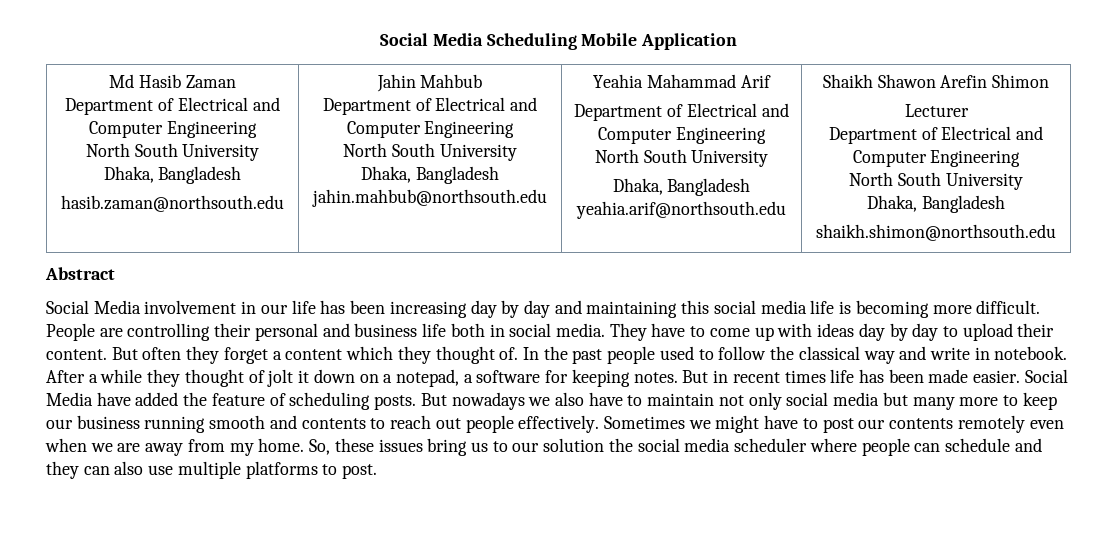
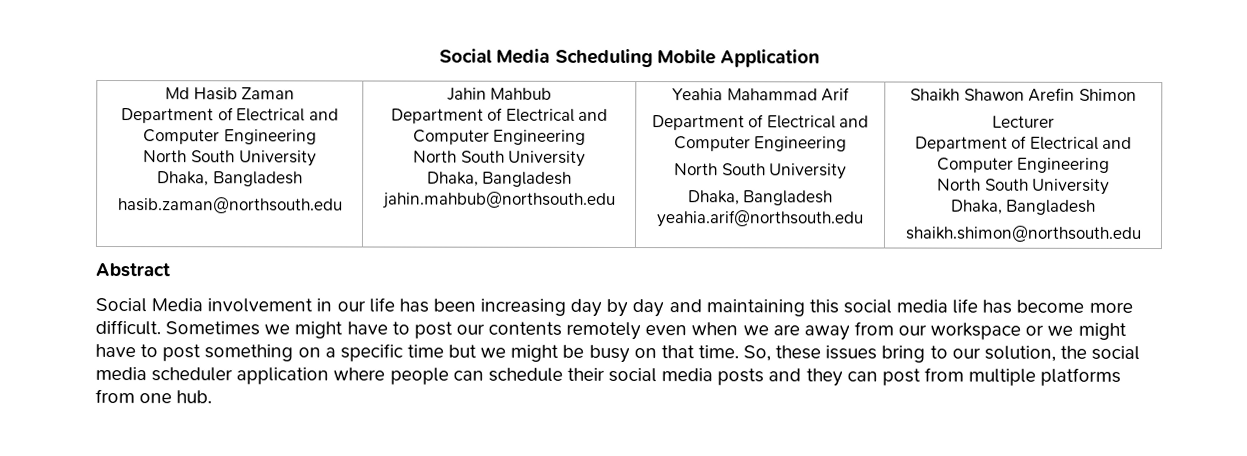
- Social Media involvement in our life has been increasing day by day and maintaining this social media life is becoming more difficult. People are controlling their personal and business life both in social media. They have to come up with ideas day by day to upload their content. But often they forget a content which they thought of. In the past people used to follow the classical way and write in notebook. After a while they thought of jolt it down on a notepad, a software for keeping notes. But in recent times life has been made easier. Social Media have added the feature of scheduling posts. But nowadays we also have to maintain not only social media but many more to keep our business running smooth and contents to reach out people effectively.
+ Social Media involvement in our life has been increasing day by day and maintaining this social media life has become more difficult.
- Sometimes we might have to post our contents remotely even when we are away from my home.
+ Sometimes we might have to post our contents remotely even when we are away from our workspace or we might have to post something on a specific time but we might be busy on that time.
- So, these issues bring us to our solution the social media scheduler where people can schedule and they can also use multiple platforms to post.
+ So, these issues bring to our solution, the social media scheduler application where people can schedule their social media posts and they can post from multiple platforms from one hub.

